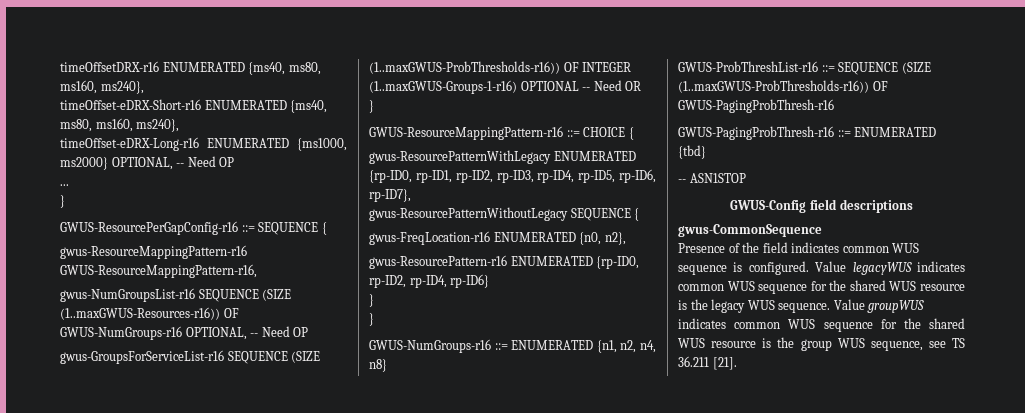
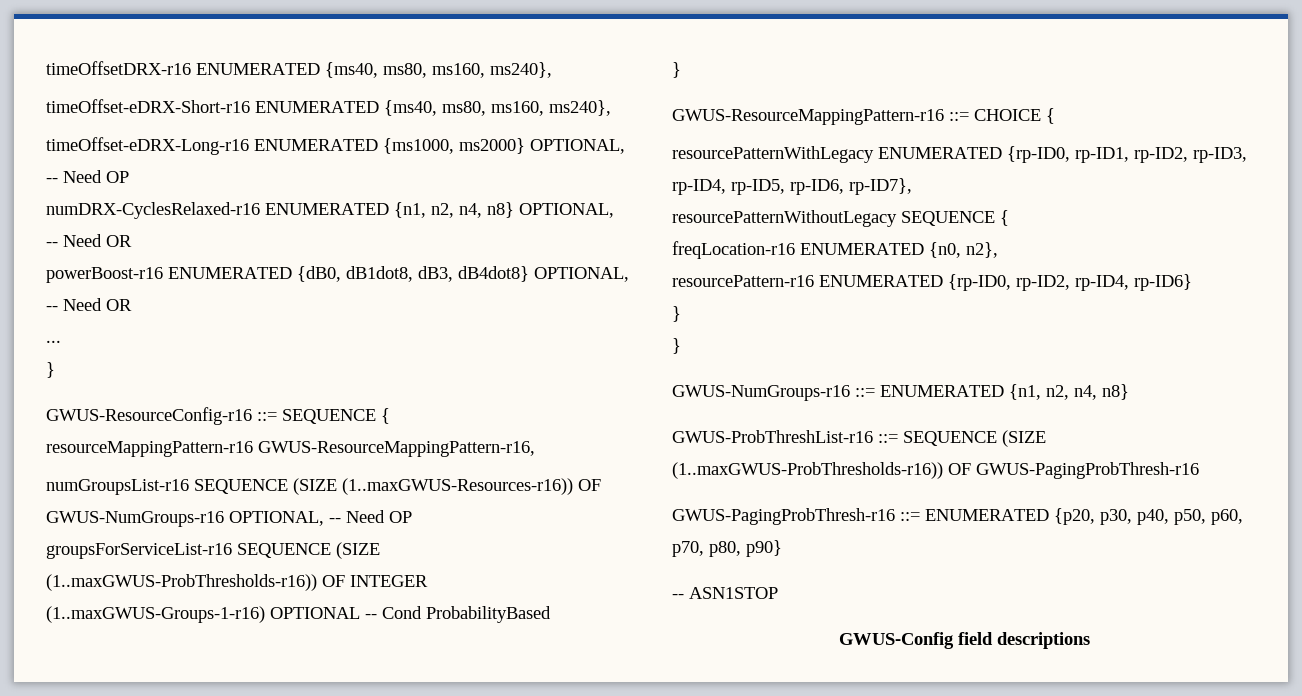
+ numDRX-CyclesRelaxed-r16 ENUMERATED {n1, n2, n4, n8} OPTIONAL, -- Need OR
+ powerBoost-r16 ENUMERATED {dB0, dB1dot8, dB3, dB4dot8} OPTIONAL, -- Need OR
- GWUS-ResourcePerGapConfig-r16 ::= SEQUENCE {
+ GWUS-ResourceConfig-r16 ::= SEQUENCE {
- gwus-ResourceMappingPattern-r16 GWUS-ResourceMappingPattern-r16,
+ resourceMappingPattern-r16 GWUS-ResourceMappingPattern-r16,
- gwus-NumGroupsList-r16 SEQUENCE (SIZE (1..maxGWUS-Resources-r16)) OF GWUS-NumGroups-r16 OPTIONAL, -- Need OP
+ numGroupsList-r16 SEQUENCE (SIZE (1..maxGWUS-Resources-r16)) OF GWUS-NumGroups-r16 OPTIONAL, -- Need OP
- gwus-GroupsForServiceList-r16 SEQUENCE (SIZE (1..maxGWUS-ProbThresholds-r16)) OF INTEGER (1..maxGWUS-Groups-1-r16) OPTIONAL -- Need OR
+ groupsForServiceList-r16 SEQUENCE (SIZE (1..maxGWUS-ProbThresholds-r16)) OF INTEGER (1..maxGWUS-Groups-1-r16) OPTIONAL -- Cond ProbabilityBased
- gwus-ResourcePatternWithLegacy ENUMERATED {rp-ID0, rp-ID1, rp-ID2, rp-ID3, rp-ID4, rp-ID5, rp-ID6, rp-ID7},
+ resourcePatternWithLegacy ENUMERATED {rp-ID0, rp-ID1, rp-ID2, rp-ID3, rp-ID4, rp-ID5, rp-ID6, rp-ID7},
- gwus-ResourcePatternWithoutLegacy SEQUENCE {
- gwus-FreqLocation-r16 ENUMERATED {n0, n2},
+ resourcePatternWithoutLegacy SEQUENCE {
+ freqLocation-r16 ENUMERATED {n0, n2},
- gwus-ResourcePattern-r16 ENUMERATED {rp-ID0, rp-ID2, rp-ID4, rp-ID6}
+ resourcePattern-r16 ENUMERATED {rp-ID0, rp-ID2, rp-ID4, rp-ID6}
- GWUS-PagingProbThresh-r16 ::= ENUMERATED {tbd}
+ GWUS-PagingProbThresh-r16 ::= ENUMERATED {p20, p30, p40, p50, p60, p70, p80, p90}
- gwus-CommonSequence
- Presence of the field indicates common WUS sequence is configured. Value legacyWUS indicates common WUS sequence for the shared WUS resource is the legacy WUS sequence. Value groupWUS indicates common WUS sequence for the shared WUS resource is the group WUS sequence, see TS 36.211 [21].

